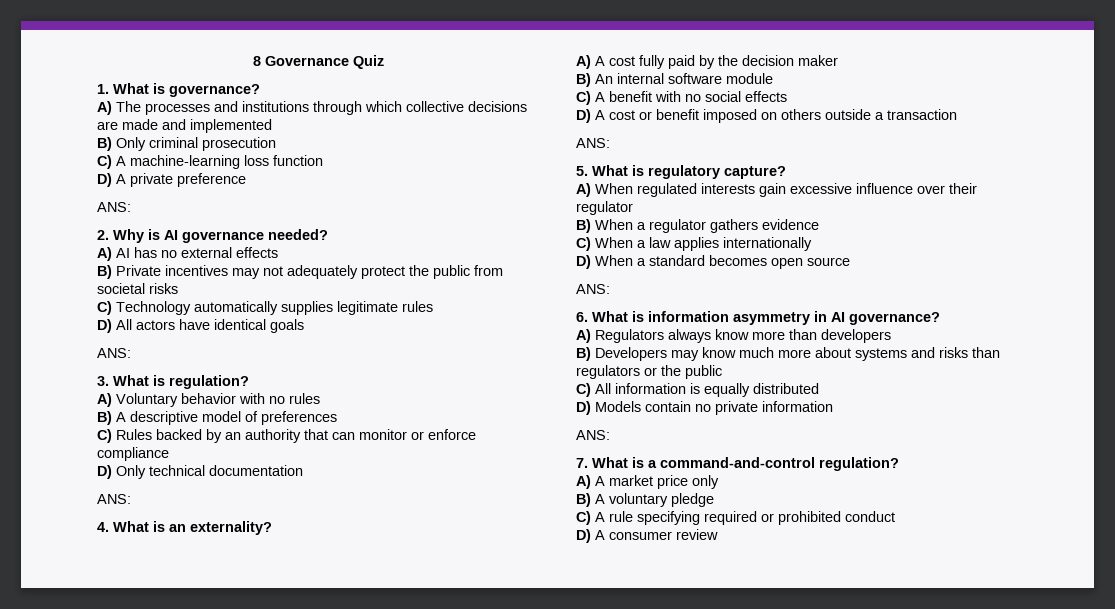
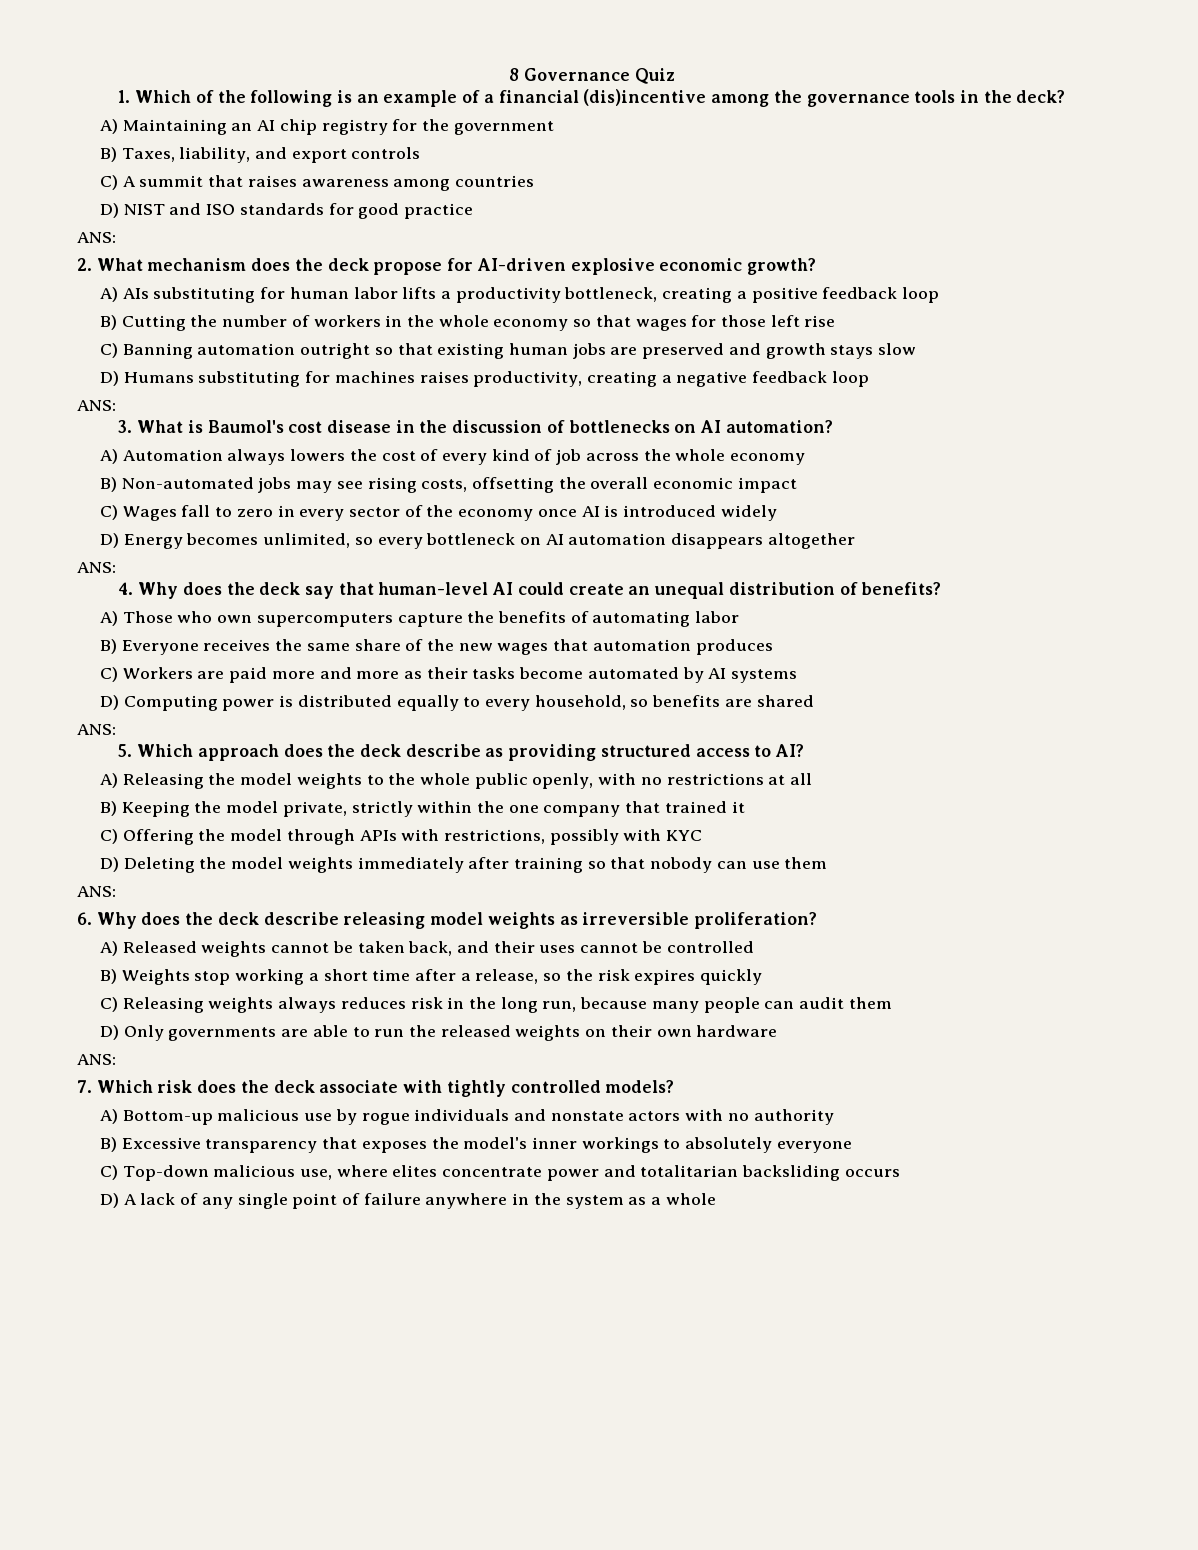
- 1. What is governance?
- A) The processes and institutions through which collective decisions are made and implemented
- B) Only criminal prosecution
- C) A machine-learning loss function
- D) A private preference
+ 1. Which of the following is an example of a financial (dis)incentive among the governance tools in the deck?
+ A) Maintaining an AI chip registry for the government
+ B) Taxes, liability, and export controls
+ C) A summit that raises awareness among countries
+ D) NIST and ISO standards for good practice
  ANS:
- 2. Why is AI governance needed?
- A) AI has no external effects
- B) Private incentives may not adequately protect the public from societal risks
- C) Technology automatically supplies legitimate rules
- D) All actors have identical goals
+ 2. What mechanism does the deck propose for AI-driven explosive economic growth?
+ A) AIs substituting for human labor lifts a productivity bottleneck, creating a positive feedback loop
+ B) Cutting the number of workers in the whole economy so that wages for those left rise
+ C) Banning automation outright so that existing human jobs are preserved and growth stays slow
+ D) Humans substituting for machines raises productivity, creating a negative feedback loop
  ANS:
- 3. What is regulation?
- A) Voluntary behavior with no rules
- B) A descriptive model of preferences
- C) Rules backed by an authority that can monitor or enforce compliance
- D) Only technical documentation
+ 3. What is Baumol's cost disease in the discussion of bottlenecks on AI automation?
+ A) Automation always lowers the cost of every kind of job across the whole economy
+ B) Non-automated jobs may see rising costs, offsetting the overall economic impact
+ C) Wages fall to zero in every sector of the economy once AI is introduced widely
+ D) Energy becomes unlimited, so every bottleneck on AI automation disappears altogether
  ANS:
- 4. What is an externality?
- A) A cost fully paid by the decision maker
- B) An internal software module
- C) A benefit with no social effects
- D) A cost or benefit imposed on others outside a transaction
+ 4. Why does the deck say that human-level AI could create an unequal distribution of benefits?
+ A) Those who own supercomputers capture the benefits of automating labor
+ B) Everyone receives the same share of the new wages that automation produces
+ C) Workers are paid more and more as their tasks become automated by AI systems
+ D) Computing power is distributed equally to every household, so benefits are shared
  ANS:
- 5. What is regulatory capture?
- A) When regulated interests gain excessive influence over their regulator
- B) When a regulator gathers evidence
- C) When a law applies internationally
- D) When a standard becomes open source
+ 5. Which approach does the deck describe as providing structured access to AI?
+ A) Releasing the model weights to the whole public openly, with no restrictions at all
+ B) Keeping the model private, strictly within the one company that trained it
+ C) Offering the model through APIs with restrictions, possibly with KYC
+ D) Deleting the model weights immediately after training so that nobody can use them
  ANS:
- 6. What is information asymmetry in AI governance?
- A) Regulators always know more than developers
- B) Developers may know much more about systems and risks than regulators or the public
- C) All information is equally distributed
- D) Models contain no private information
+ 6. Why does the deck describe releasing model weights as irreversible proliferation?
+ A) Released weights cannot be taken back, and their uses cannot be controlled
+ B) Weights stop working a short time after a release, so the risk expires quickly
+ C) Releasing weights always reduces risk in the long run, because many people can audit them
+ D) Only governments are able to run the released weights on their own hardware
  ANS:
- 7. What is a command-and-control regulation?
- A) A market price only
- B) A voluntary pledge
- C) A rule specifying required or prohibited conduct
- D) A consumer review
+ 7. Which risk does the deck associate with tightly controlled models?
+ A) Bottom-up malicious use by rogue individuals and nonstate actors with no authority
+ B) Excessive transparency that exposes the model's inner workings to absolutely everyone
+ C) Top-down malicious use, where elites concentrate power and totalitarian backsliding occurs
+ D) A lack of any single point of failure anywhere in the system as a whole

